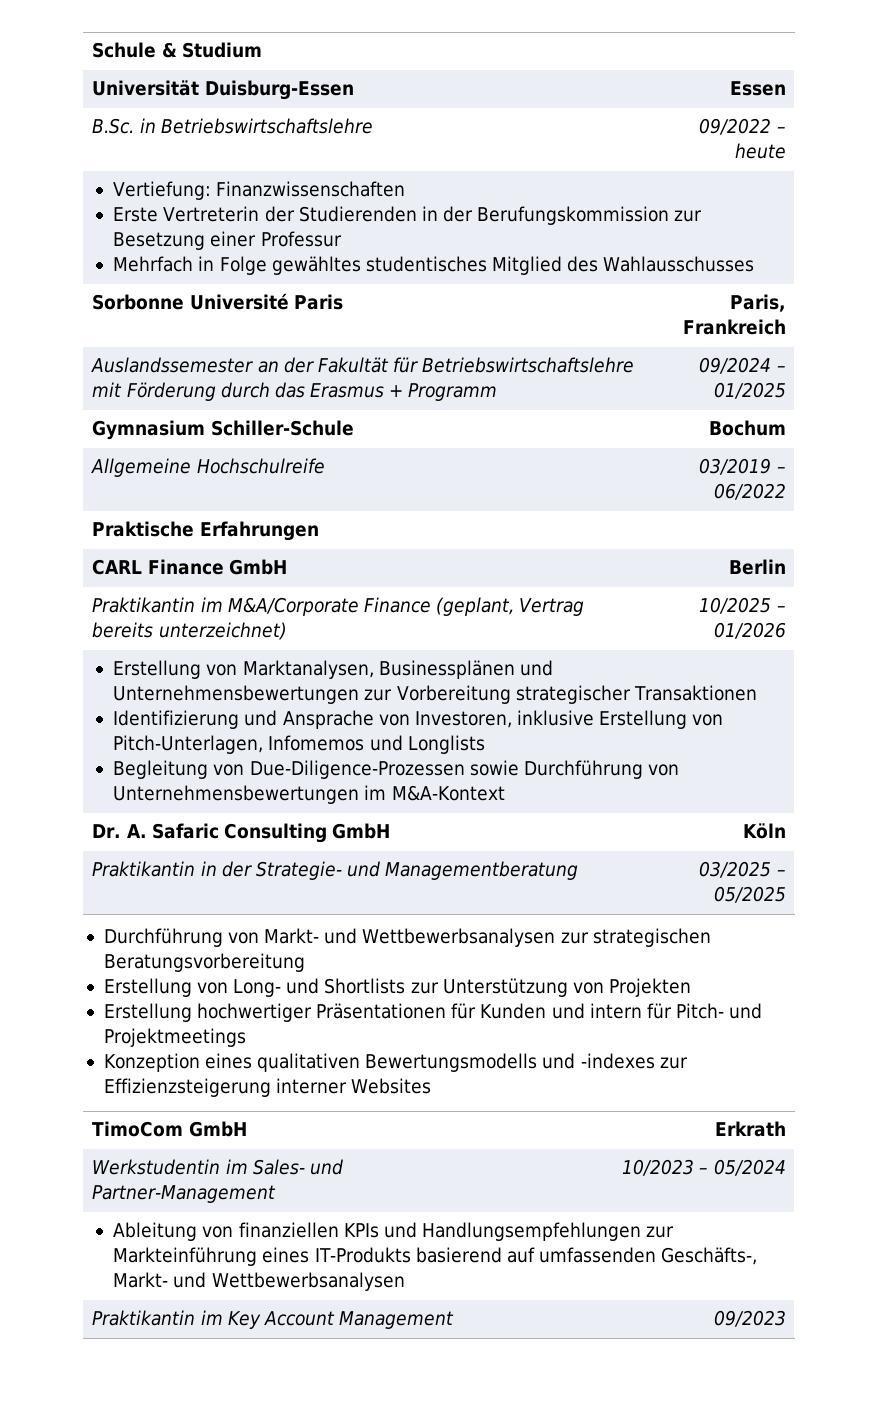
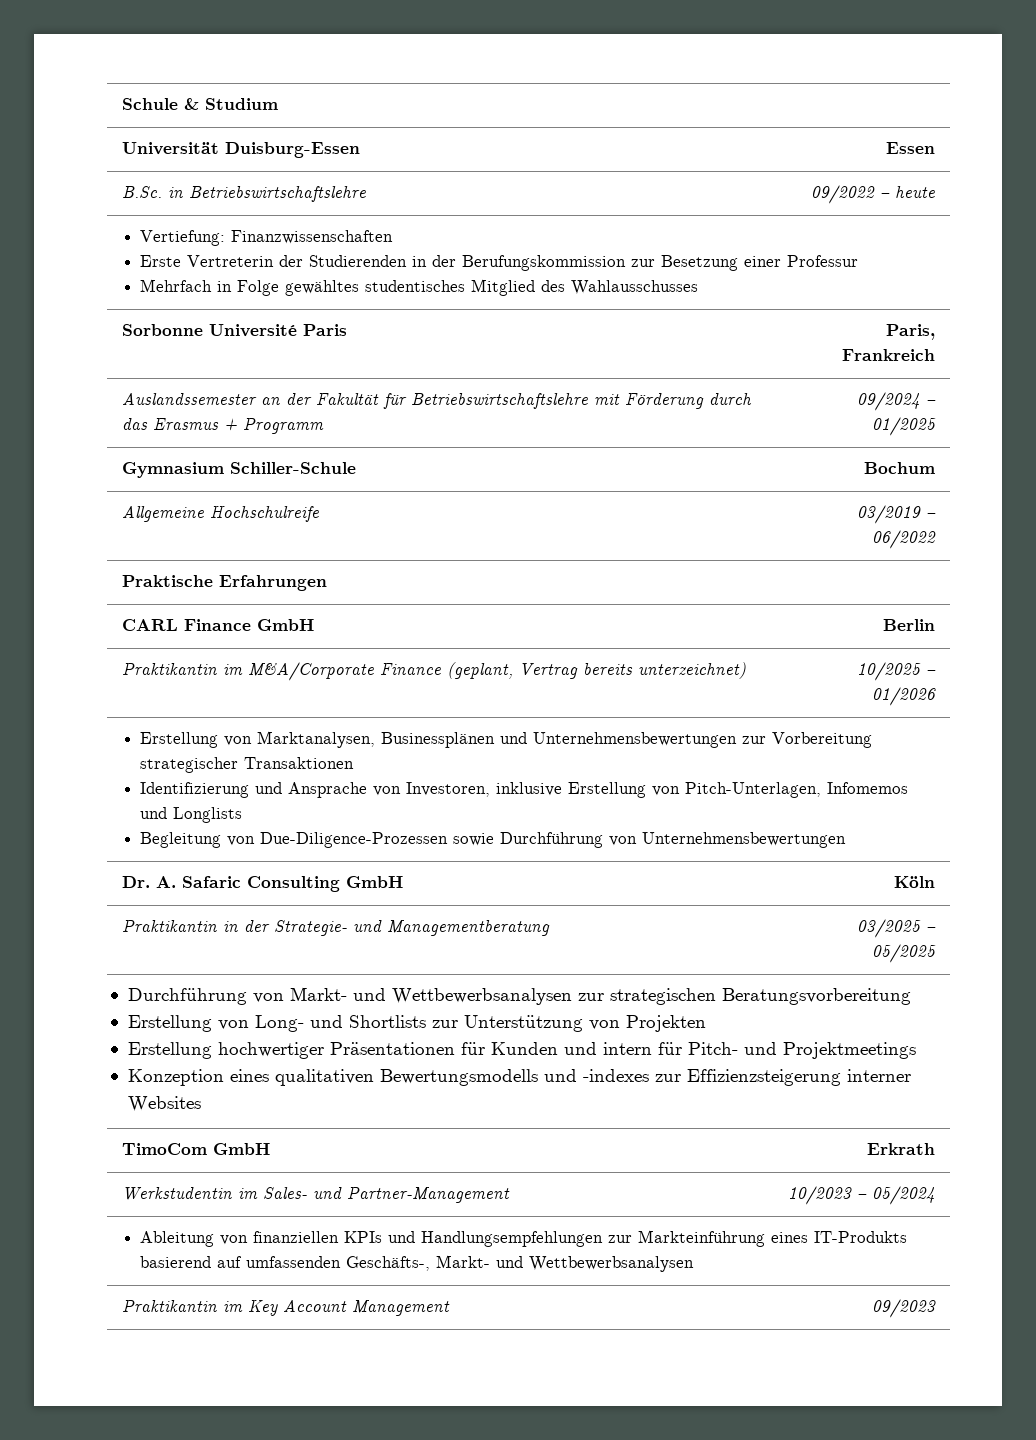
  Erstellung von Marktanalysen, Businessplänen und Unternehmensbewertungen zur Vorbereitung strategischer Transaktionen
  Identifizierung und Ansprache von Investoren, inklusive Erstellung von Pitch-Unterlagen, Infomemos und Longlists
- Begleitung von Due-Diligence-Prozessen sowie Durchführung von Unternehmensbewertungen im M&A-Kontext
+ Begleitung von Due-Diligence-Prozessen sowie Durchführung von Unternehmensbewertungen

